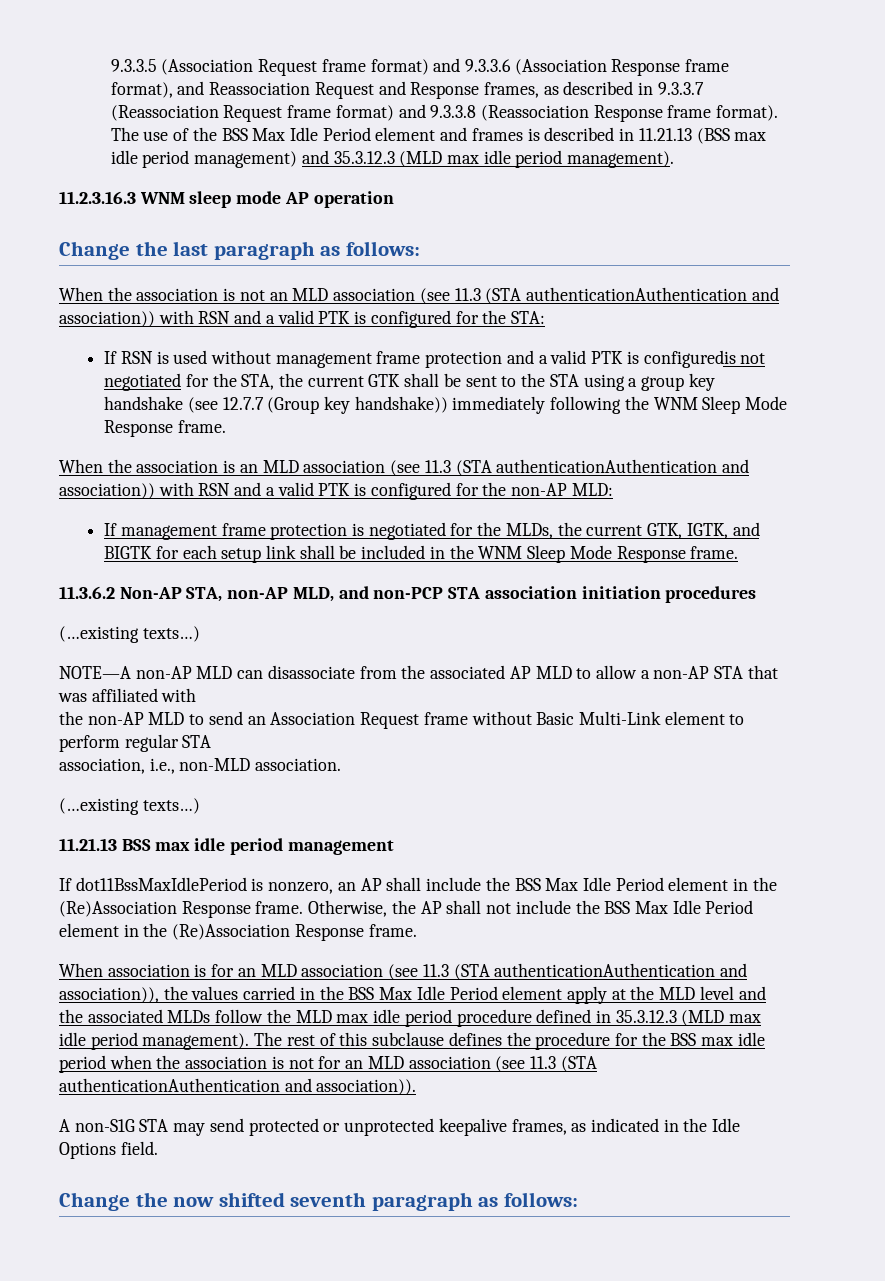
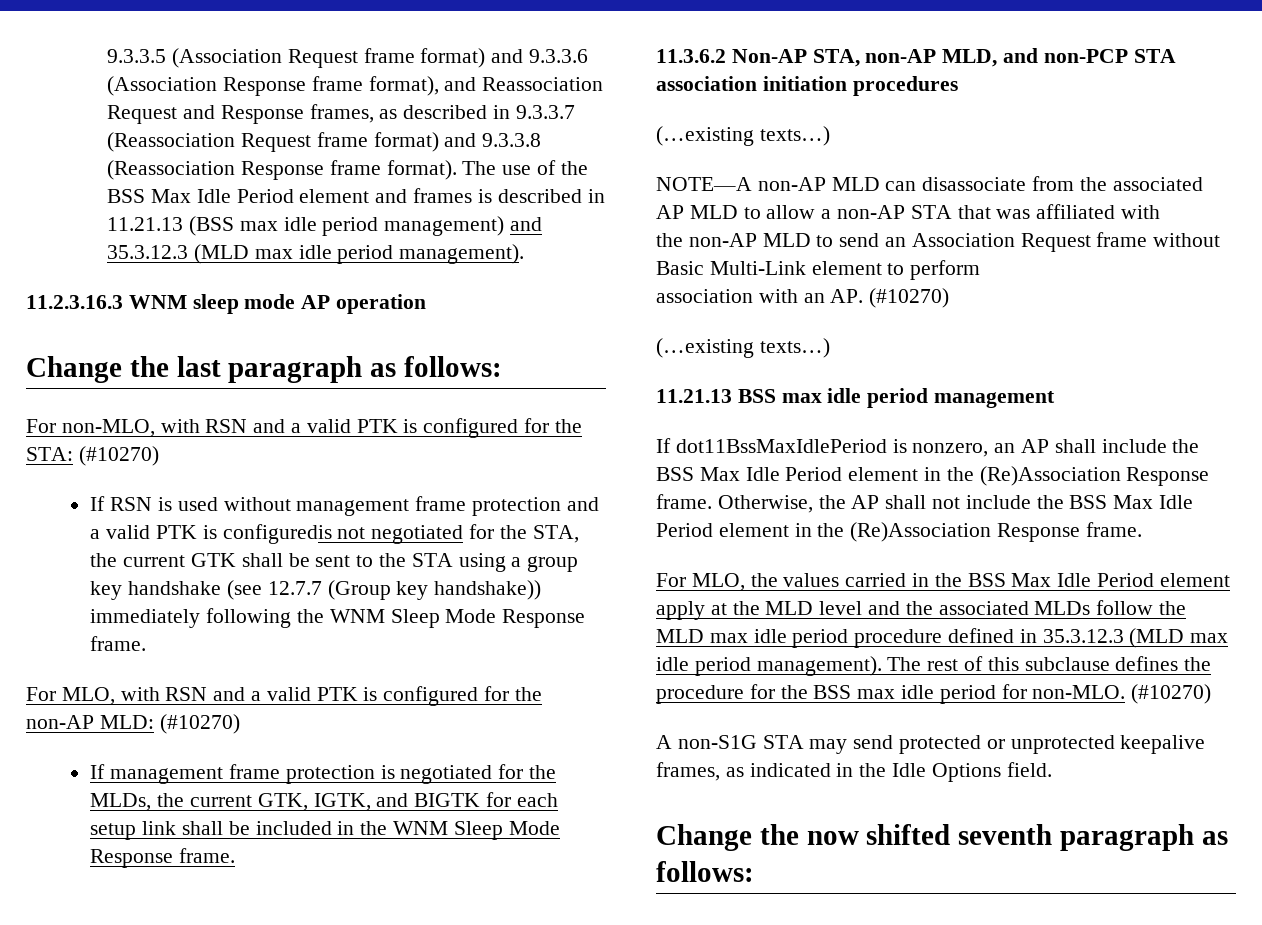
- When the association is not an MLD association (see 11.3 (STA authenticationAuthentication and association)) with RSN and a valid PTK is configured for the STA:
+ For non-MLO, with RSN and a valid PTK is configured for the STA: (#10270)
- When the association is an MLD association (see 11.3 (STA authenticationAuthentication and association)) with RSN and a valid PTK is configured for the non-AP MLD:
+ For MLO, with RSN and a valid PTK is configured for the non-AP MLD: (#10270)
- the non-AP MLD to send an Association Request frame without Basic Multi-Link element to perform regular STA
- association, i.e., non-MLD association.
+ the non-AP MLD to send an Association Request frame without Basic Multi-Link element to perform
+ association with an AP. (#10270)
- When association is for an MLD association (see 11.3 (STA authenticationAuthentication and association)), the values carried in the BSS Max Idle Period element apply at the MLD level and the associated MLDs follow the MLD max idle period procedure defined in 35.3.12.3 (MLD max idle period management).
+ For MLO, the values carried in the BSS Max Idle Period element apply at the MLD level and the associated MLDs follow the MLD max idle period procedure defined in 35.3.12.3 (MLD max idle period management).
- The rest of this subclause defines the procedure for the BSS max idle period when the association is not for an MLD association (see 11.3 (STA authenticationAuthentication and association)).
+ The rest of this subclause defines the procedure for the BSS max idle period for non-MLO. (#10270)

